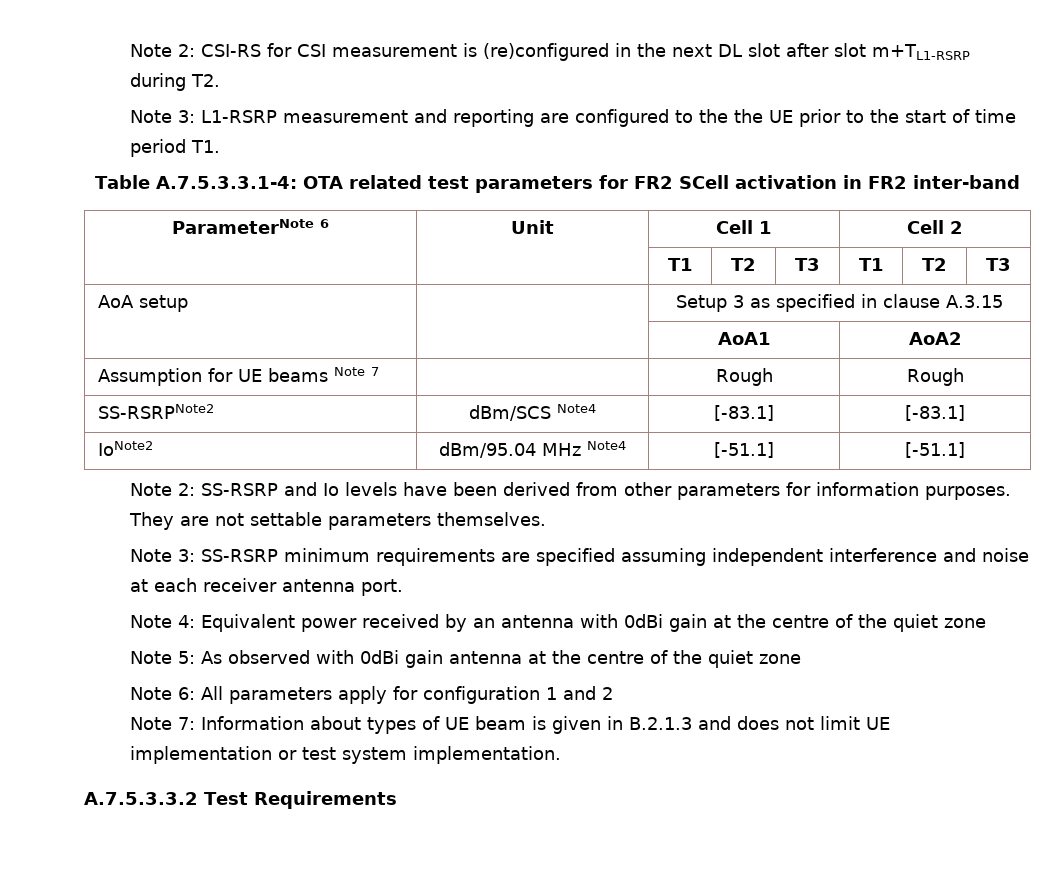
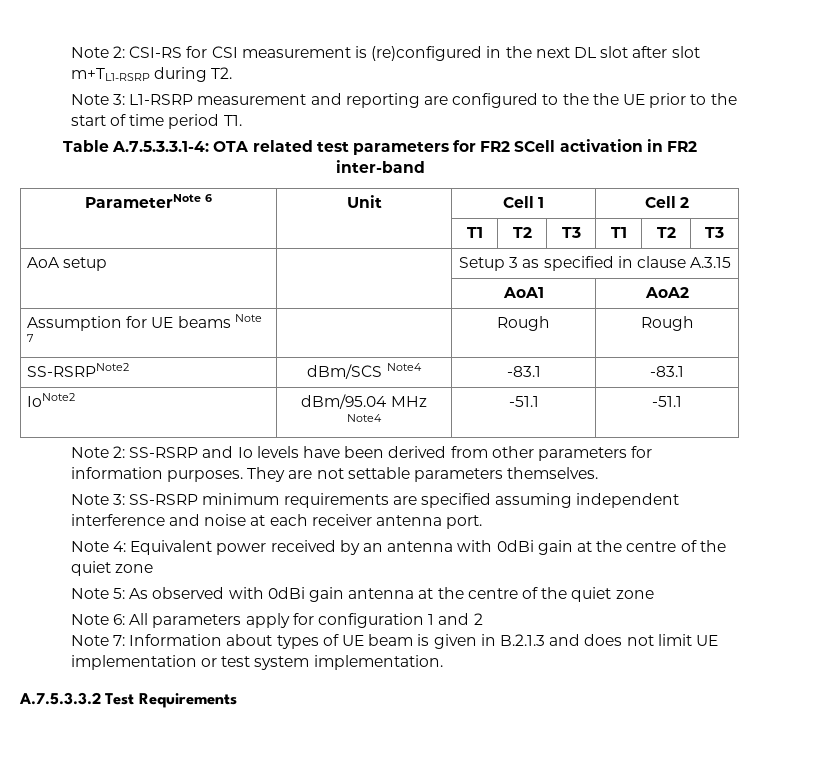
- SS-RSRPNote2 | dBm/SCS Note4 | [-83.1] | [-83.1]
+ SS-RSRPNote2 | dBm/SCS Note4 | -83.1 | -83.1
- IoNote2 | dBm/95.04 MHz Note4 | [-51.1] | [-51.1]
+ IoNote2 | dBm/95.04 MHz Note4 | -51.1 | -51.1

